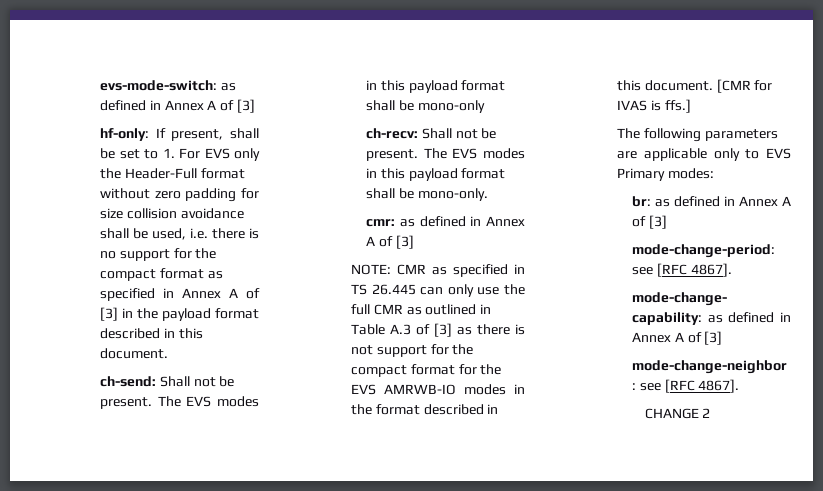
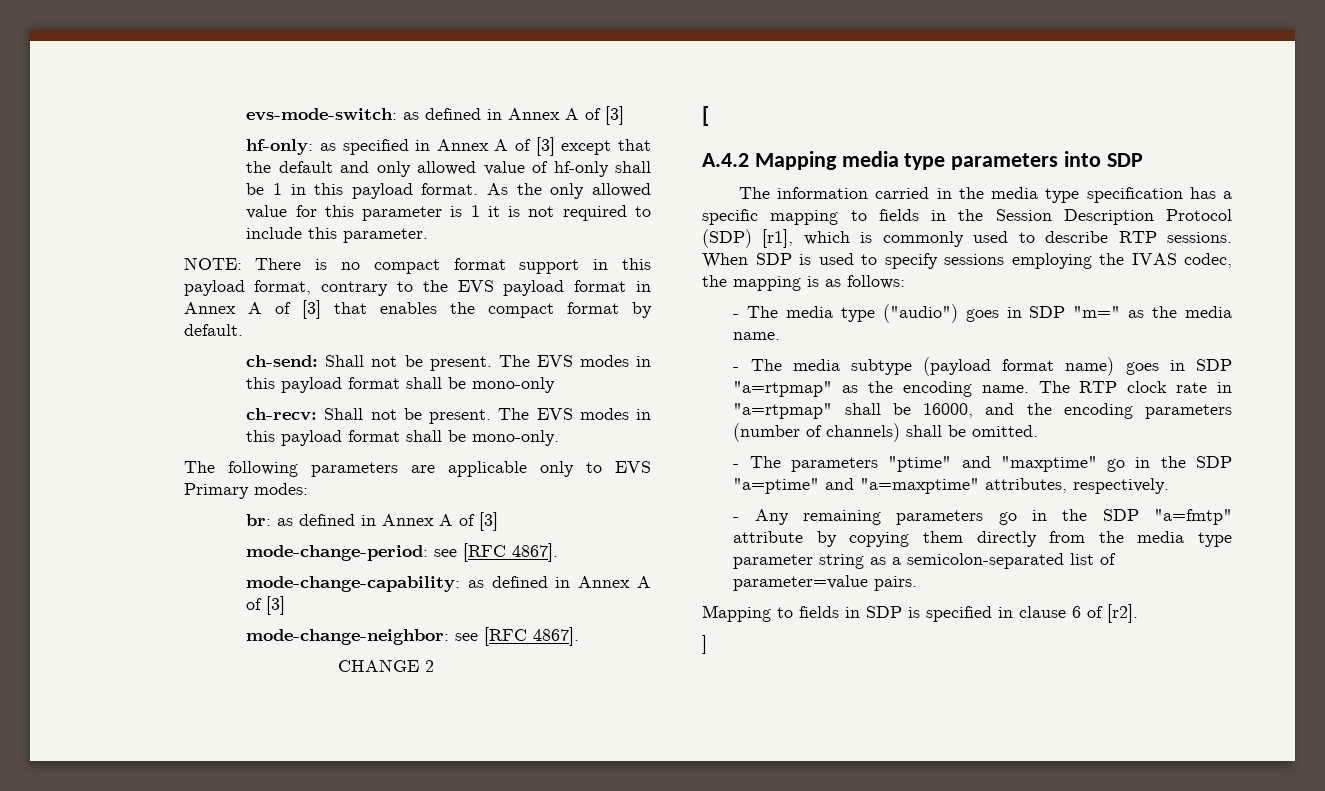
- hf-only: If present, shall be set to 1. For EVS only the Header-Full format without zero padding for size collision avoidance shall be used, i.e. there is no support for the compact format as specified in Annex A of [3] in the payload format described in this document.
+ hf-only: as specified in Annex A of [3] except that the default and only allowed value of hf-only shall be 1 in this payload format. As the only allowed value for this parameter is 1 it is not required to include this parameter.
+ NOTE: There is no compact format support in this payload format, contrary to the EVS payload format in Annex A of [3] that enables the compact format by default.
- cmr: as defined in Annex A of [3]
- NOTE: CMR as specified in TS 26.445 can only use the full CMR as outlined in Table A.3 of [3] as there is not support for the compact format for the EVS AMRWB-IO modes in the format described in this document. [CMR for IVAS is ffs.]
+ [
+ A.4.2 Mapping media type parameters into SDP
+ The information carried in the media type specification has a specific mapping to fields in the Session Description Protocol (SDP) [r1], which is commonly used to describe RTP sessions. When SDP is used to specify sessions employing the IVAS codec, the mapping is as follows:
+ - The media type ("audio") goes in SDP "m=" as the media name.
+ - The media subtype (payload format name) goes in SDP "a=rtpmap" as the encoding name. The RTP clock rate in "a=rtpmap" shall be 16000, and the encoding parameters (number of channels) shall be omitted.
+ - The parameters "ptime" and "maxptime" go in the SDP "a=ptime" and "a=maxptime" attributes, respectively.
+ - Any remaining parameters go in the SDP "a=fmtp" attribute by copying them directly from the media type parameter string as a semicolon-separated list of parameter=value pairs.
+ Mapping to fields in SDP is specified in clause 6 of [r2].
+ ]

